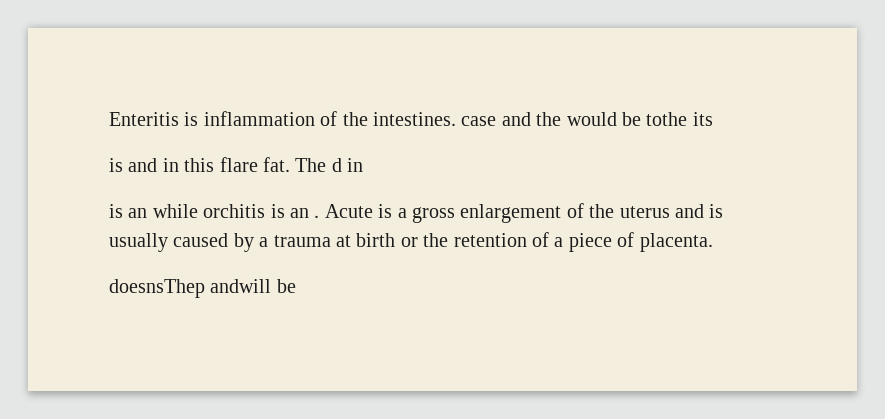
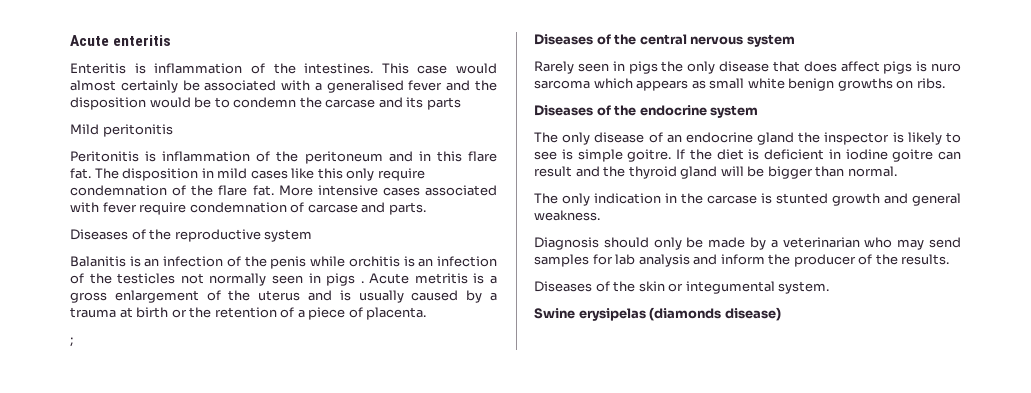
+ Acute enteritis
- Enteritis is inflammation of the intestines. case and the would be tothe its
- is and in this flare fat.
+ Enteritis is inflammation of the intestines. This case would almost certainly be associated with a generalised fever and the disposition would be to condemn the carcase and its parts
+ Mild peritonitis
+ Peritonitis is inflammation of the peritoneum and in this flare fat.
- The d in
- is an while orchitis is an .
+ The disposition in mild cases like this only require condemnation of the flare fat. More intensive cases associated with fever require condemnation of carcase and parts.
+ Diseases of the reproductive system
+ Balanitis is an infection of the penis while orchitis is an infection of the testicles not normally seen in pigs .
- Acute is a gross enlargement of the uterus and is usually caused by a trauma at birth or the retention of a piece of placenta.
+ Acute metritis is a gross enlargement of the uterus and is usually caused by a trauma at birth or the retention of a piece of placenta.
- doesnsThep andwill be
+ ;
+ Diseases of the central nervous system
+ Rarely seen in pigs the only disease that does affect pigs is nuro sarcoma which appears as small white benign growths on ribs.
+ Diseases of the endocrine system
+ The only disease of an endocrine gland the inspector is likely to see is simple goitre. If the diet is deficient in iodine goitre can result and the thyroid gland will be bigger than normal.
+ The only indication in the carcase is stunted growth and general weakness.
+ Diagnosis should only be made by a veterinarian who may send samples for lab analysis and inform the producer of the results.
+ Diseases of the skin or integumental system.
+ Swine erysipelas (diamonds disease)

